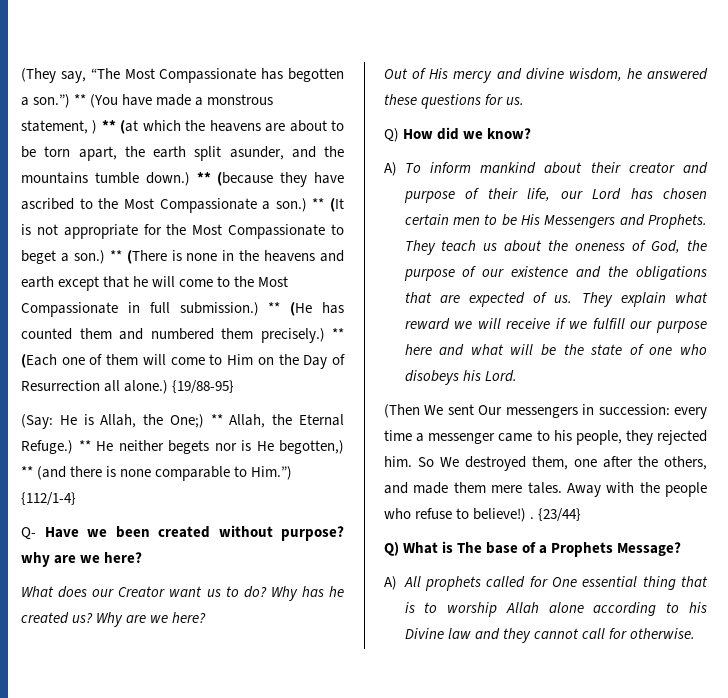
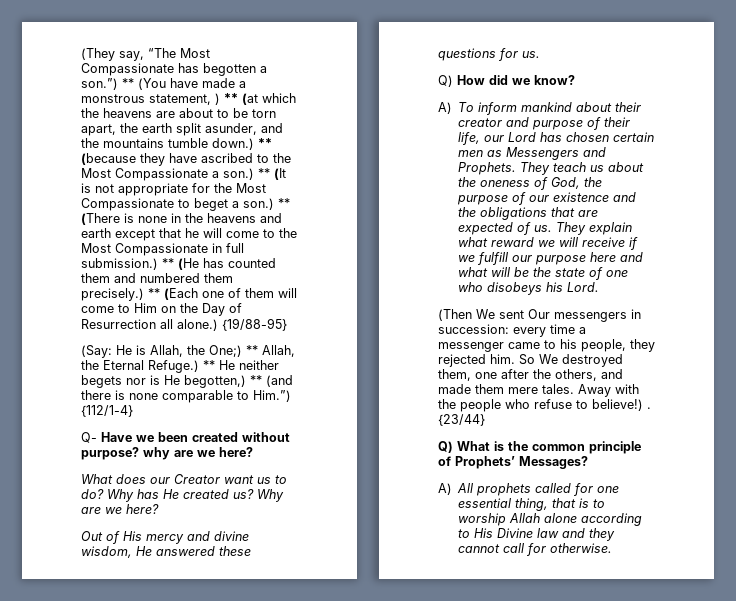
- Why has he created us?
+ Why has He created us?
- Out of His mercy and divine wisdom, he answered these questions for us.
+ Out of His mercy and divine wisdom, He answered these questions for us.
- A) To inform mankind about their creator and purpose of their life, our Lord has chosen certain men to be His Messengers and Prophets.
+ A) To inform mankind about their creator and purpose of their life, our Lord has chosen certain men as Messengers and Prophets.
- Q) What is The base of a Prophets Message?
+ Q) What is the common principle of Prophets’ Messages?
- A) All prophets called for One essential thing that is to worship Allah alone according to his Divine law and they cannot call for otherwise.
+ A) All prophets called for one essential thing, that is to worship Allah alone according to His Divine law and they cannot call for otherwise.

